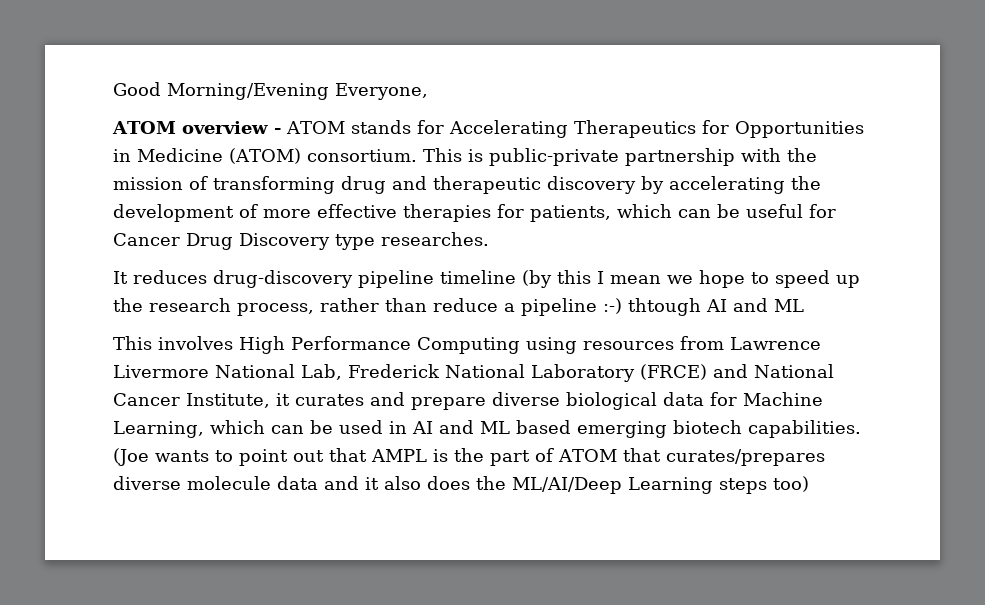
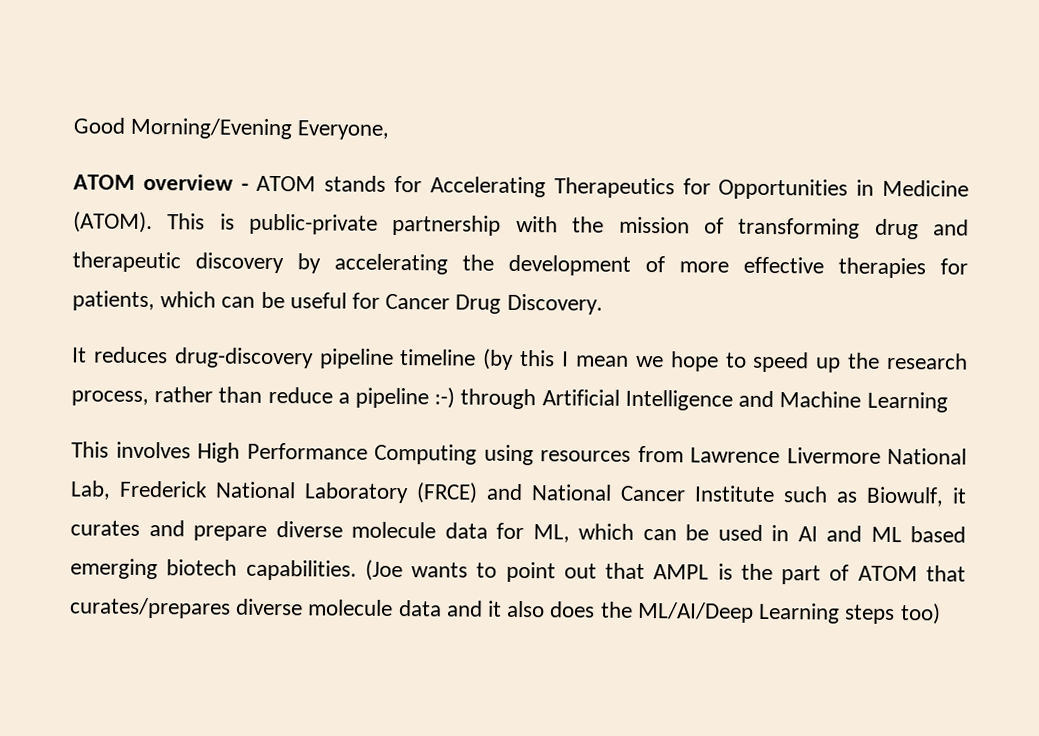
- ATOM overview - ATOM stands for Accelerating Therapeutics for Opportunities in Medicine (ATOM) consortium.
+ ATOM overview - ATOM stands for Accelerating Therapeutics for Opportunities in Medicine (ATOM).
- This is public-private partnership with the mission of transforming drug and therapeutic discovery by accelerating the development of more effective therapies for patients, which can be useful for Cancer Drug Discovery type researches.
+ This is public-private partnership with the mission of transforming drug and therapeutic discovery by accelerating the development of more effective therapies for patients, which can be useful for Cancer Drug Discovery.
- It reduces drug-discovery pipeline timeline (by this I mean we hope to speed up the research process, rather than reduce a pipeline :-) thtough AI and ML
+ It reduces drug-discovery pipeline timeline (by this I mean we hope to speed up the research process, rather than reduce a pipeline :-) through Artificial Intelligence and Machine Learning
- This involves High Performance Computing using resources from Lawrence Livermore National Lab, Frederick National Laboratory (FRCE) and National Cancer Institute, it curates and prepare diverse biological data for Machine Learning, which can be used in AI and ML based emerging biotech capabilities.
+ This involves High Performance Computing using resources from Lawrence Livermore National Lab, Frederick National Laboratory (FRCE) and National Cancer Institute such as Biowulf, it curates and prepare diverse molecule data for ML, which can be used in AI and ML based emerging biotech capabilities.

